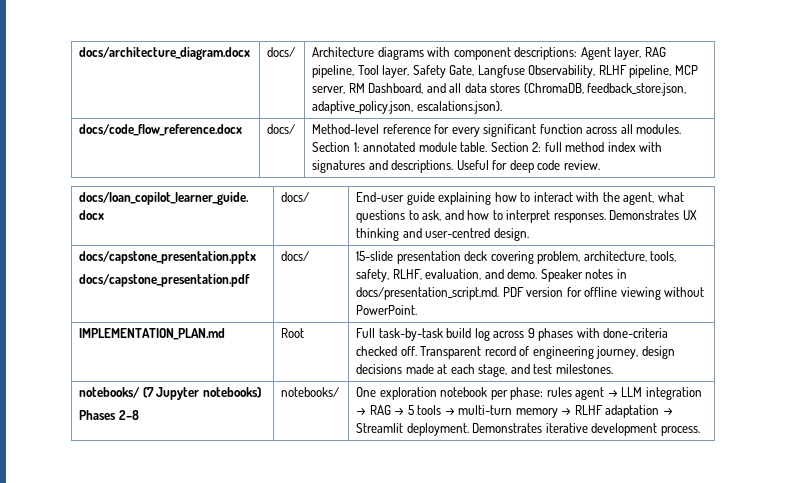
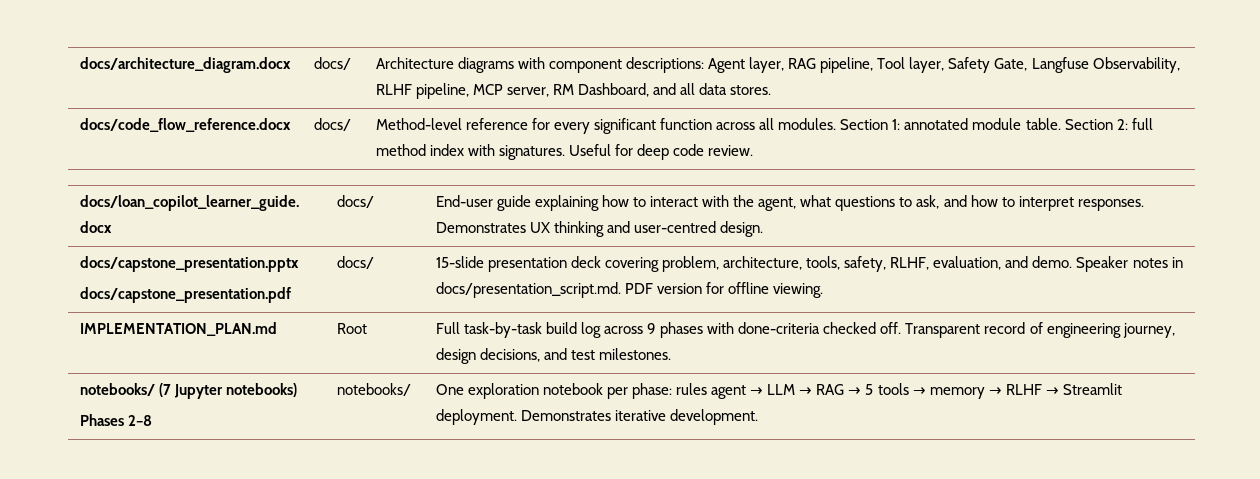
- docs/architecture_diagram.docx | docs/ | Architecture diagrams with component descriptions: Agent layer, RAG pipeline, Tool layer, Safety Gate, Langfuse Observability, RLHF pipeline, MCP server, RM Dashboard, and all data stores (ChromaDB, feedback_store.json, adaptive_policy.json, escalations.json).
+ docs/architecture_diagram.docx | docs/ | Architecture diagrams with component descriptions: Agent layer, RAG pipeline, Tool layer, Safety Gate, Langfuse Observability, RLHF pipeline, MCP server, RM Dashboard, and all data stores.
- docs/code_flow_reference.docx | docs/ | Method-level reference for every significant function across all modules. Section 1: annotated module table. Section 2: full method index with signatures and descriptions. Useful for deep code review.
+ docs/code_flow_reference.docx | docs/ | Method-level reference for every significant function across all modules. Section 1: annotated module table. Section 2: full method index with signatures. Useful for deep code review.
  docs/capstone_presentation.pptx
- docs/capstone_presentation.pdf | docs/ | 15-slide presentation deck covering problem, architecture, tools, safety, RLHF, evaluation, and demo. Speaker notes in docs/presentation_script.md. PDF version for offline viewing without PowerPoint.
+ docs/capstone_presentation.pdf | docs/ | 15-slide presentation deck covering problem, architecture, tools, safety, RLHF, evaluation, and demo. Speaker notes in docs/presentation_script.md. PDF version for offline viewing.
- IMPLEMENTATION_PLAN.md | Root | Full task-by-task build log across 9 phases with done-criteria checked off. Transparent record of engineering journey, design decisions made at each stage, and test milestones.
+ IMPLEMENTATION_PLAN.md | Root | Full task-by-task build log across 9 phases with done-criteria checked off. Transparent record of engineering journey, design decisions, and test milestones.
  notebooks/ (7 Jupyter notebooks)
- Phases 2–8 | notebooks/ | One exploration notebook per phase: rules agent → LLM integration → RAG → 5 tools → multi-turn memory → RLHF adaptation → Streamlit deployment. Demonstrates iterative development process.
+ Phases 2–8 | notebooks/ | One exploration notebook per phase: rules agent → LLM → RAG → 5 tools → memory → RLHF → Streamlit deployment. Demonstrates iterative development.

